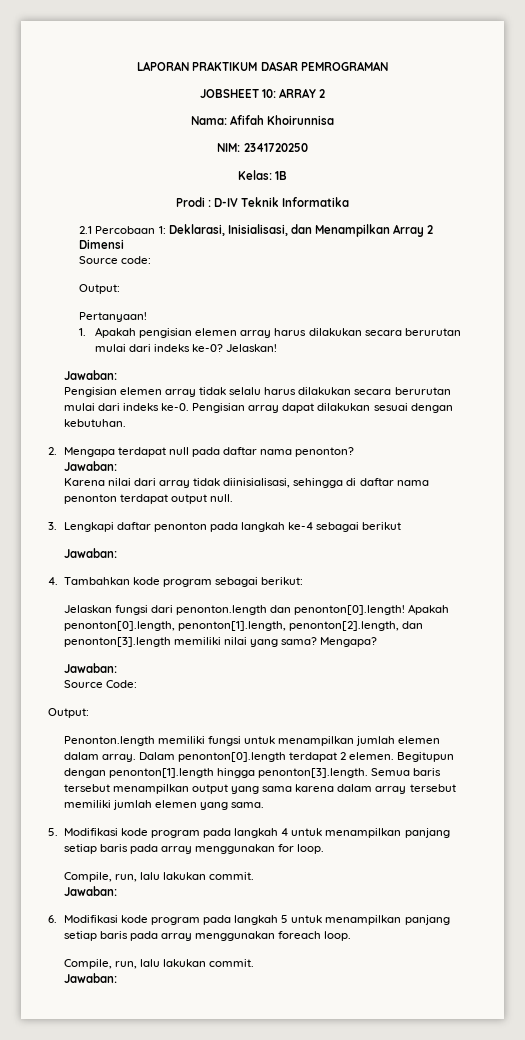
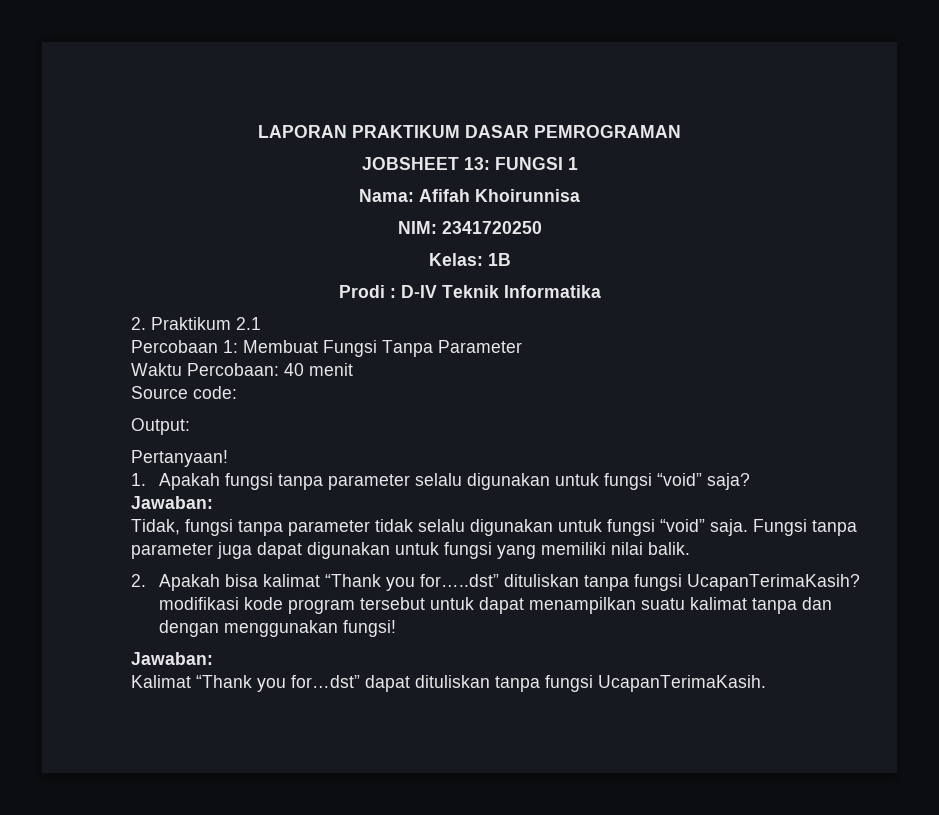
- JOBSHEET 10: ARRAY 2
+ JOBSHEET 13: FUNGSI 1
- 2.1 Percobaan 1: Deklarasi, Inisialisasi, dan Menampilkan Array 2 Dimensi
+ 2. Praktikum 2.1
+ Percobaan 1: Membuat Fungsi Tanpa Parameter
+ Waktu Percobaan: 40 menit
- 1. Apakah pengisian elemen array harus dilakukan secara berurutan mulai dari indeks ke-0? Jelaskan!
+ 1. Apakah fungsi tanpa parameter selalu digunakan untuk fungsi “void” saja?
  Jawaban:
- Pengisian elemen array tidak selalu harus dilakukan secara berurutan mulai dari indeks ke-0. Pengisian array dapat dilakukan sesuai dengan kebutuhan.
- 2. Mengapa terdapat null pada daftar nama penonton?
+ Tidak, fungsi tanpa parameter tidak selalu digunakan untuk fungsi “void” saja. Fungsi tanpa parameter juga dapat digunakan untuk fungsi yang memiliki nilai balik.
+ 2. Apakah bisa kalimat “Thank you for…..dst” dituliskan tanpa fungsi UcapanTerimaKasih? modifikasi kode program tersebut untuk dapat menampilkan suatu kalimat tanpa dan dengan menggunakan fungsi!
  Jawaban:
- Karena nilai dari array tidak diinisialisasi, sehingga di daftar nama penonton terdapat output null.
- 3. Lengkapi daftar penonton pada langkah ke-4 sebagai berikut
- Jawaban:
- 4. Tambahkan kode program sebagai berikut:
- Jelaskan fungsi dari penonton.length dan penonton[0].length! Apakah penonton[0].length, penonton[1].length, penonton[2].length, dan penonton[3].length memiliki nilai yang sama? Mengapa?
- Jawaban:
- Source Code:
- Output:
- Penonton.length memiliki fungsi untuk menampilkan jumlah elemen dalam array. Dalam penonton[0].length terdapat 2 elemen. Begitupun dengan penonton[1].length hingga penonton[3].length. Semua baris tersebut menampilkan output yang sama karena dalam array tersebut memiliki jumlah elemen yang sama.
- 5. Modifikasi kode program pada langkah 4 untuk menampilkan panjang setiap baris pada array menggunakan for loop.
- Compile, run, lalu lakukan commit.
- Jawaban:
- 6. Modifikasi kode program pada langkah 5 untuk menampilkan panjang setiap baris pada array menggunakan foreach loop.
- Compile, run, lalu lakukan commit.
- Jawaban:
+ Kalimat “Thank you for…dst” dapat dituliskan tanpa fungsi UcapanTerimaKasih.

